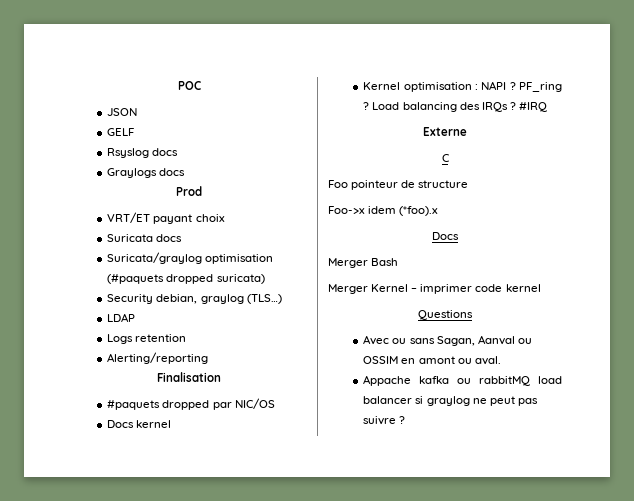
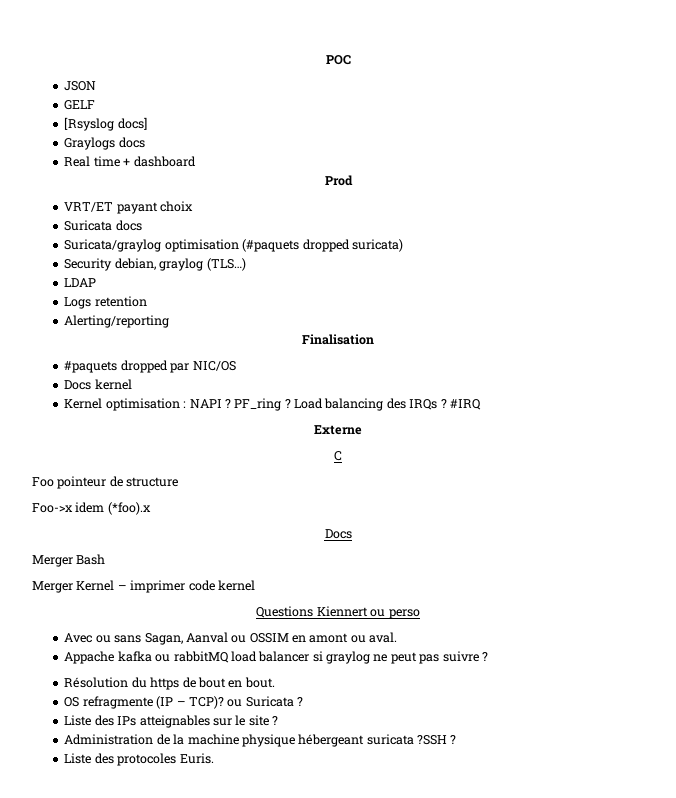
- Rsyslog docs
+ [Rsyslog docs]
+ Real time + dashboard
- Questions
+ Questions Kiennert ou perso
+ Résolution du https de bout en bout.
+ OS refragmente (IP – TCP)? ou Suricata ?
+ Liste des IPs atteignables sur le site ?
+ Administration de la machine physique hébergeant suricata ?SSH ?
+ Liste des protocoles Euris.

